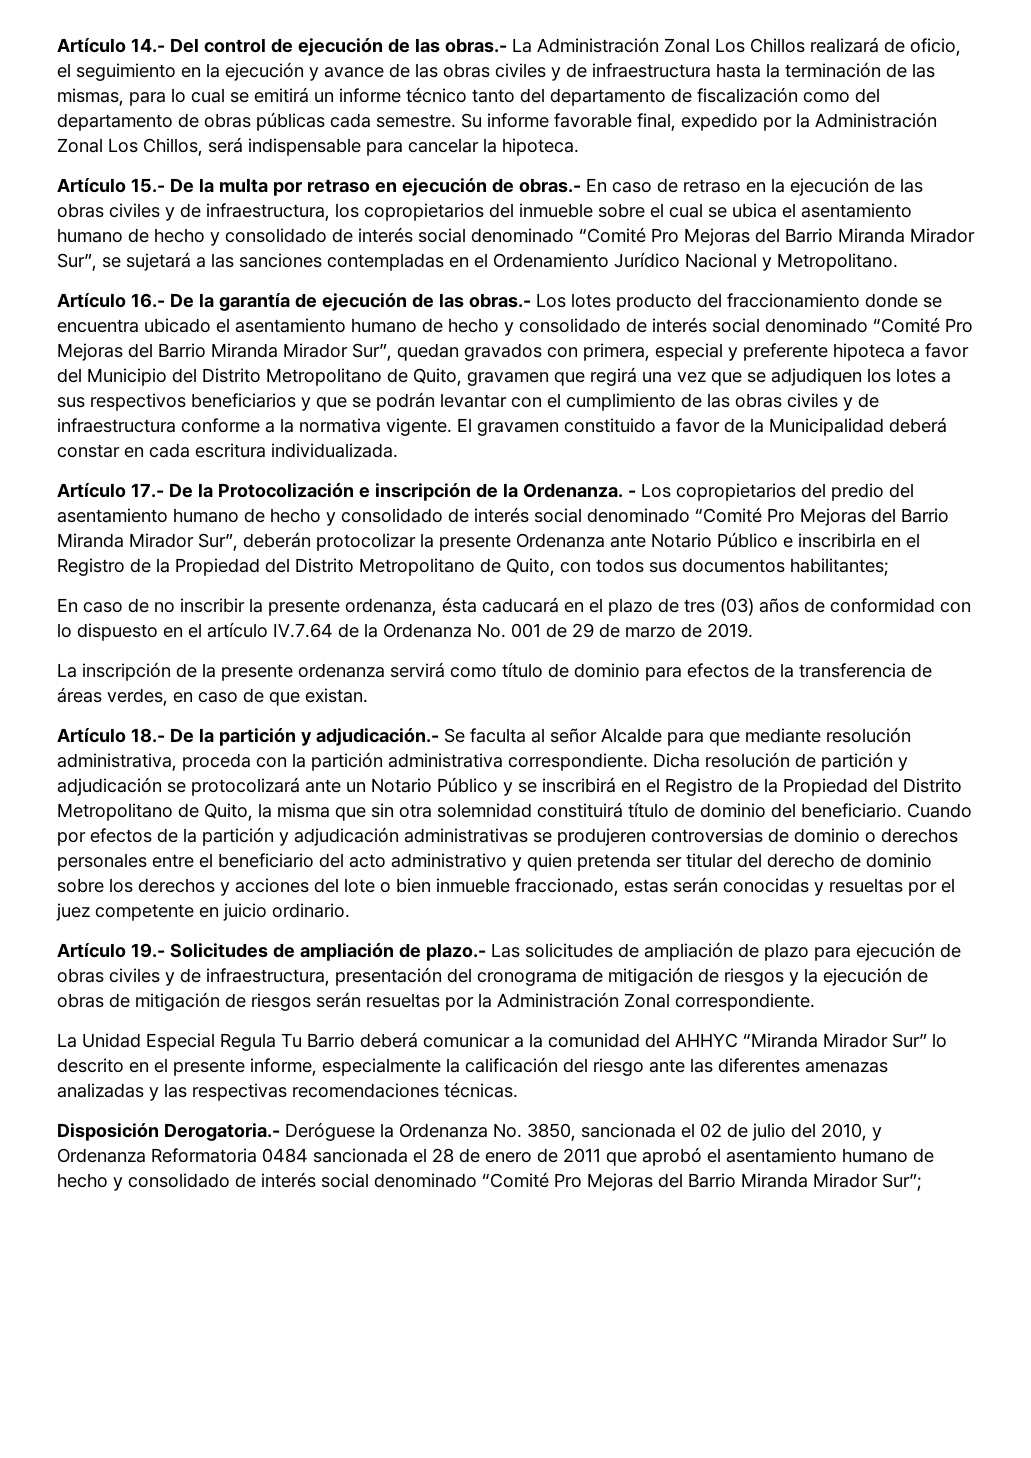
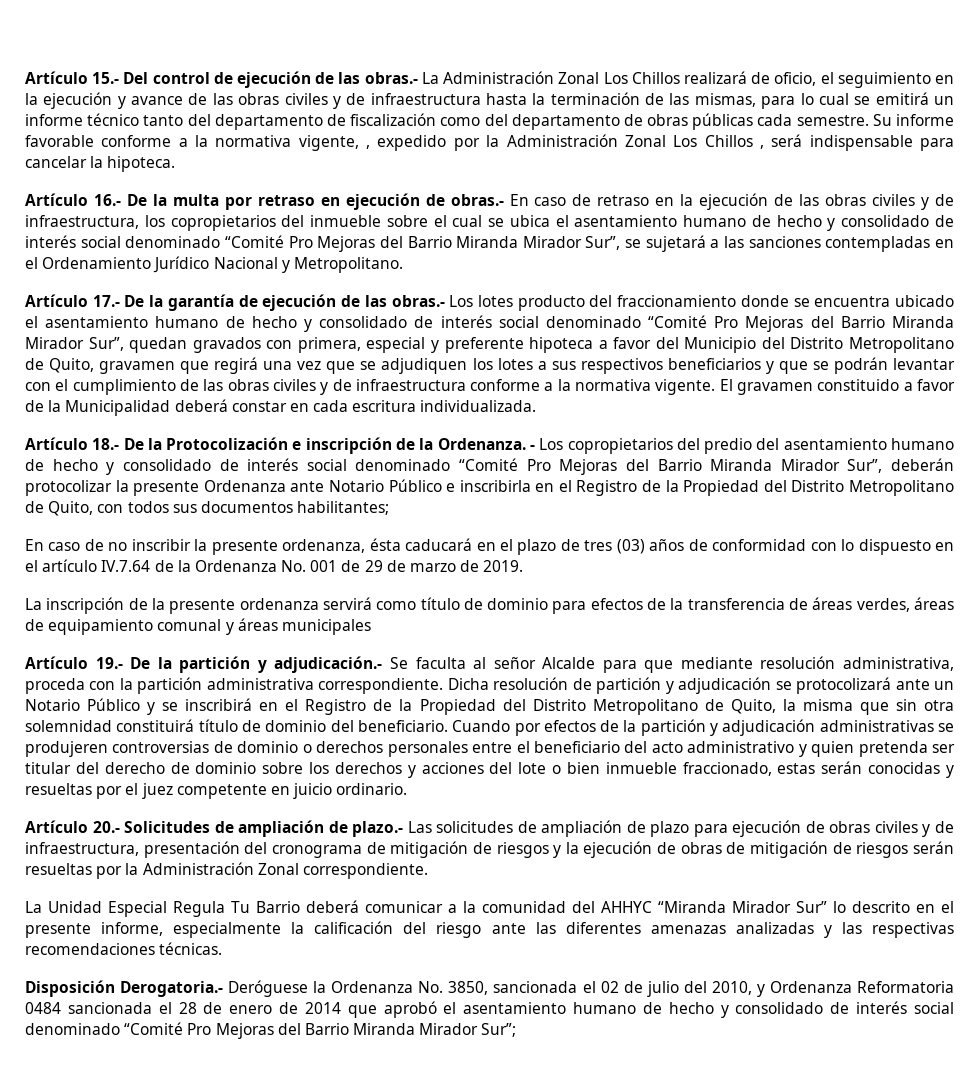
- Artículo 14.- Del control de ejecución de las obras.- La Administración Zonal Los Chillos realizará de oficio, el seguimiento en la ejecución y avance de las obras civiles y de infraestructura hasta la terminación de las mismas, para lo cual se emitirá un informe técnico tanto del departamento de fiscalización como del departamento de obras públicas cada semestre.
+ Artículo 15.- Del control de ejecución de las obras.- La Administración Zonal Los Chillos realizará de oficio, el seguimiento en la ejecución y avance de las obras civiles y de infraestructura hasta la terminación de las mismas, para lo cual se emitirá un informe técnico tanto del departamento de fiscalización como del departamento de obras públicas cada semestre.
- Su informe favorable final, expedido por la Administración Zonal Los Chillos, será indispensable para cancelar la hipoteca.
+ Su informe favorable conforme a la normativa vigente, , expedido por la Administración Zonal Los Chillos , será indispensable para cancelar la hipoteca.
- Artículo 15.- De la multa por retraso en ejecución de obras.- En caso de retraso en la ejecución de las obras civiles y de infraestructura, los copropietarios del inmueble sobre el cual se ubica el asentamiento humano de hecho y consolidado de interés social denominado “Comité Pro Mejoras del Barrio Miranda Mirador Sur”, se sujetará a las sanciones contempladas en el Ordenamiento Jurídico Nacional y Metropolitano.
+ Artículo 16.- De la multa por retraso en ejecución de obras.- En caso de retraso en la ejecución de las obras civiles y de infraestructura, los copropietarios del inmueble sobre el cual se ubica el asentamiento humano de hecho y consolidado de interés social denominado “Comité Pro Mejoras del Barrio Miranda Mirador Sur”, se sujetará a las sanciones contempladas en el Ordenamiento Jurídico Nacional y Metropolitano.
- Artículo 16.- De la garantía de ejecución de las obras.- Los lotes producto del fraccionamiento donde se encuentra ubicado el asentamiento humano de hecho y consolidado de interés social denominado “Comité Pro Mejoras del Barrio Miranda Mirador Sur”, quedan gravados con primera, especial y preferente hipoteca a favor del Municipio del Distrito Metropolitano de Quito, gravamen que regirá una vez que se adjudiquen los lotes a sus respectivos beneficiarios y que se podrán levantar con el cumplimiento de las obras civiles y de infraestructura conforme a la normativa vigente.
+ Artículo 17.- De la garantía de ejecución de las obras.- Los lotes producto del fraccionamiento donde se encuentra ubicado el asentamiento humano de hecho y consolidado de interés social denominado “Comité Pro Mejoras del Barrio Miranda Mirador Sur”, quedan gravados con primera, especial y preferente hipoteca a favor del Municipio del Distrito Metropolitano de Quito, gravamen que regirá una vez que se adjudiquen los lotes a sus respectivos beneficiarios y que se podrán levantar con el cumplimiento de las obras civiles y de infraestructura conforme a la normativa vigente.
- Artículo 17.- De la Protocolización e inscripción de la Ordenanza.
+ Artículo 18.- De la Protocolización e inscripción de la Ordenanza.
- La inscripción de la presente ordenanza servirá como título de dominio para efectos de la transferencia de áreas verdes, en caso de que existan.
- Artículo 18.- De la partición y adjudicación.- Se faculta al señor Alcalde para que mediante resolución administrativa, proceda con la partición administrativa correspondiente.
+ La inscripción de la presente ordenanza servirá como título de dominio para efectos de la transferencia de áreas verdes, áreas de equipamiento comunal y áreas municipales
+ Artículo 19.- De la partición y adjudicación.- Se faculta al señor Alcalde para que mediante resolución administrativa, proceda con la partición administrativa correspondiente.
- Artículo 19.- Solicitudes de ampliación de plazo.- Las solicitudes de ampliación de plazo para ejecución de obras civiles y de infraestructura, presentación del cronograma de mitigación de riesgos y la ejecución de obras de mitigación de riesgos serán resueltas por la Administración Zonal correspondiente.
+ Artículo 20.- Solicitudes de ampliación de plazo.- Las solicitudes de ampliación de plazo para ejecución de obras civiles y de infraestructura, presentación del cronograma de mitigación de riesgos y la ejecución de obras de mitigación de riesgos serán resueltas por la Administración Zonal correspondiente.
- Disposición Derogatoria.- Deróguese la Ordenanza No. 3850, sancionada el 02 de julio del 2010, y Ordenanza Reformatoria 0484 sancionada el 28 de enero de 2011 que aprobó el asentamiento humano de hecho y consolidado de interés social denominado “Comité Pro Mejoras del Barrio Miranda Mirador Sur”;
+ Disposición Derogatoria.- Deróguese la Ordenanza No. 3850, sancionada el 02 de julio del 2010, y Ordenanza Reformatoria 0484 sancionada el 28 de enero de 2014 que aprobó el asentamiento humano de hecho y consolidado de interés social denominado “Comité Pro Mejoras del Barrio Miranda Mirador Sur”;

